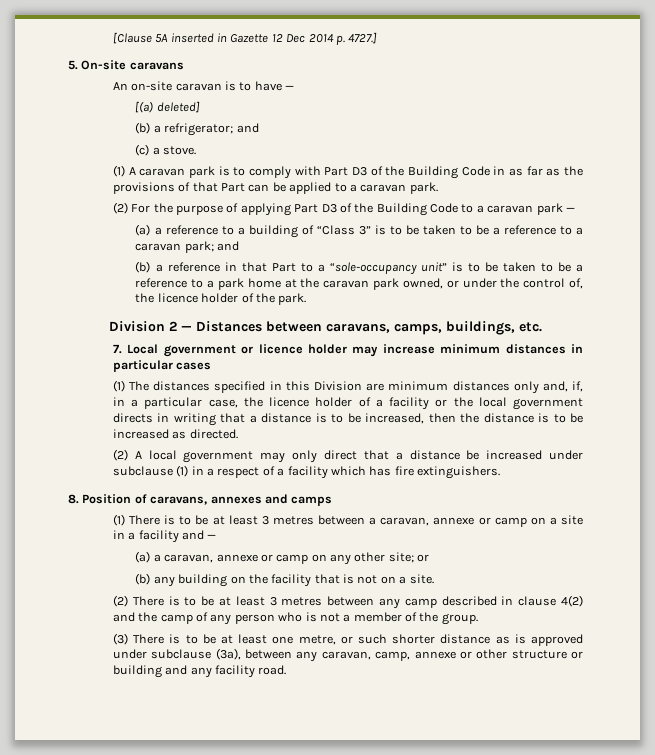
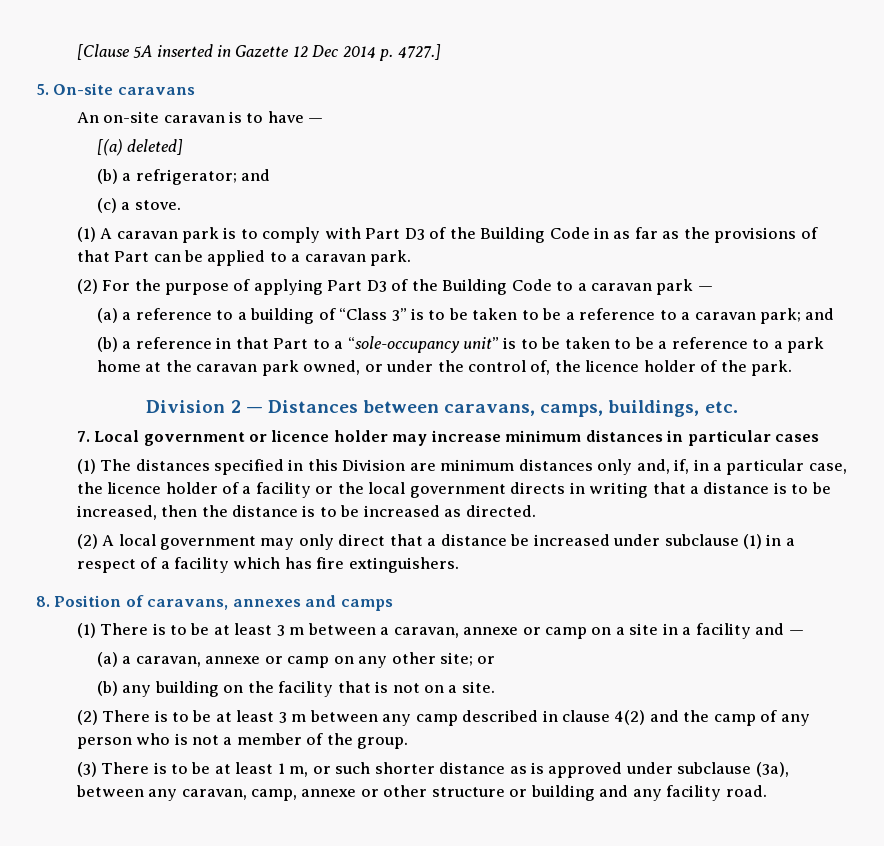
- (1) There is to be at least 3 metres between a caravan, annexe or camp on a site in a facility and —
+ (1) There is to be at least 3 m between a caravan, annexe or camp on a site in a facility and —
- (2) There is to be at least 3 metres between any camp described in clause 4(2) and the camp of any person who is not a member of the group.
+ (2) There is to be at least 3 m between any camp described in clause 4(2) and the camp of any person who is not a member of the group.
- (3) There is to be at least one metre, or such shorter distance as is approved under subclause (3a), between any caravan, camp, annexe or other structure or building and any facility road.
+ (3) There is to be at least 1 m, or such shorter distance as is approved under subclause (3a), between any caravan, camp, annexe or other structure or building and any facility road.

